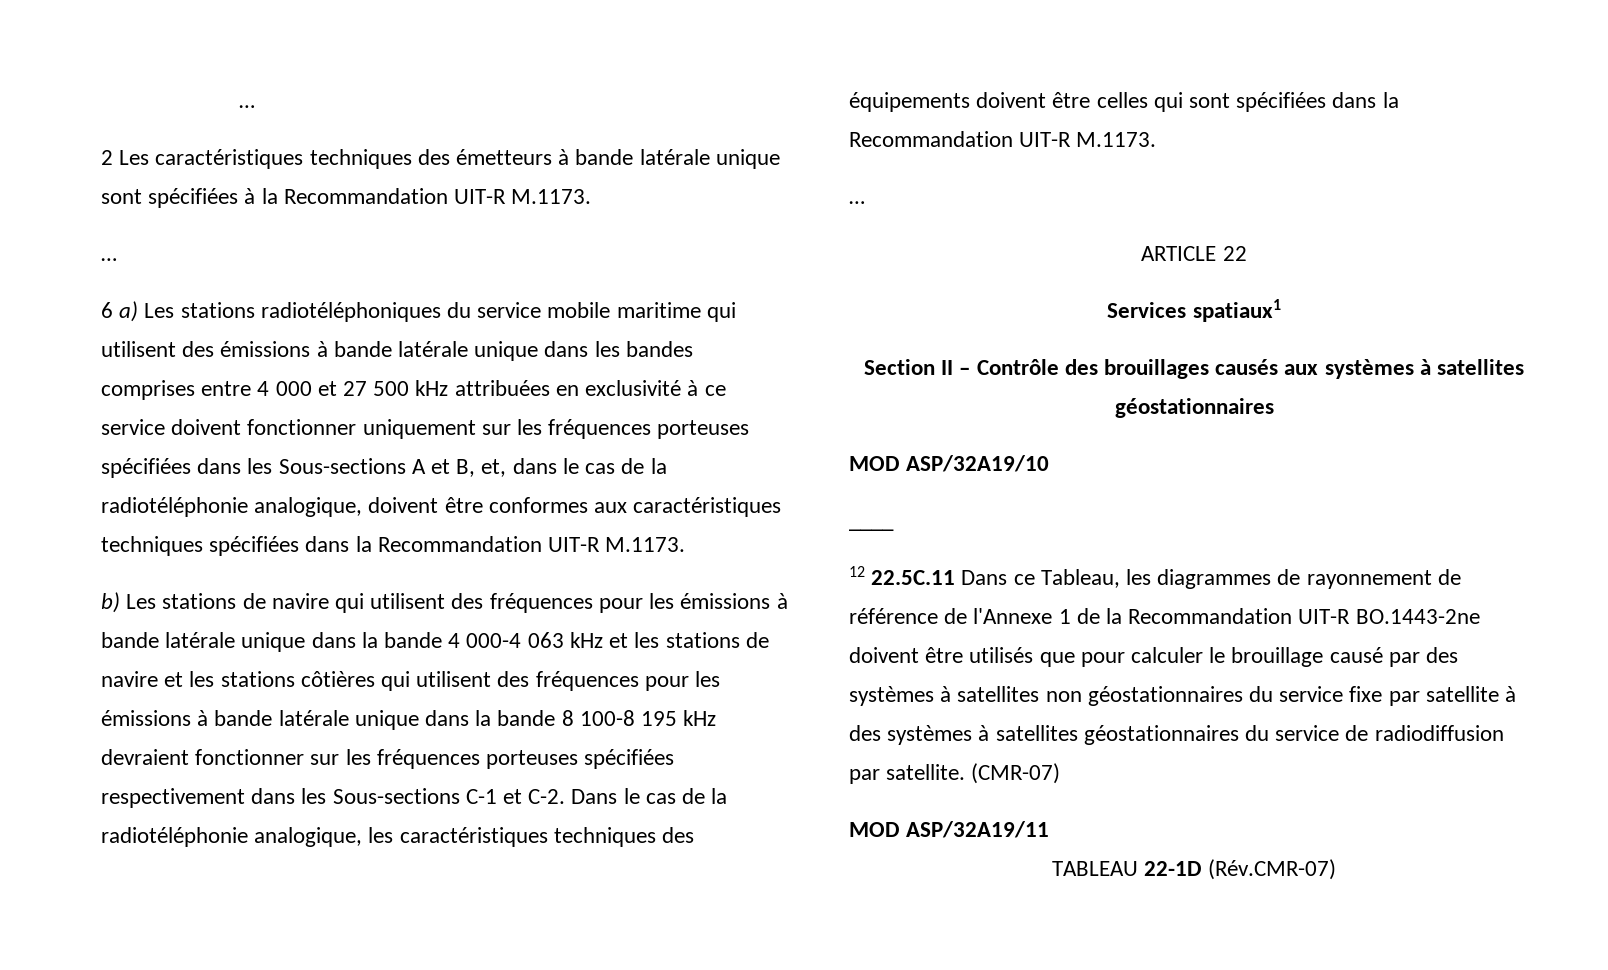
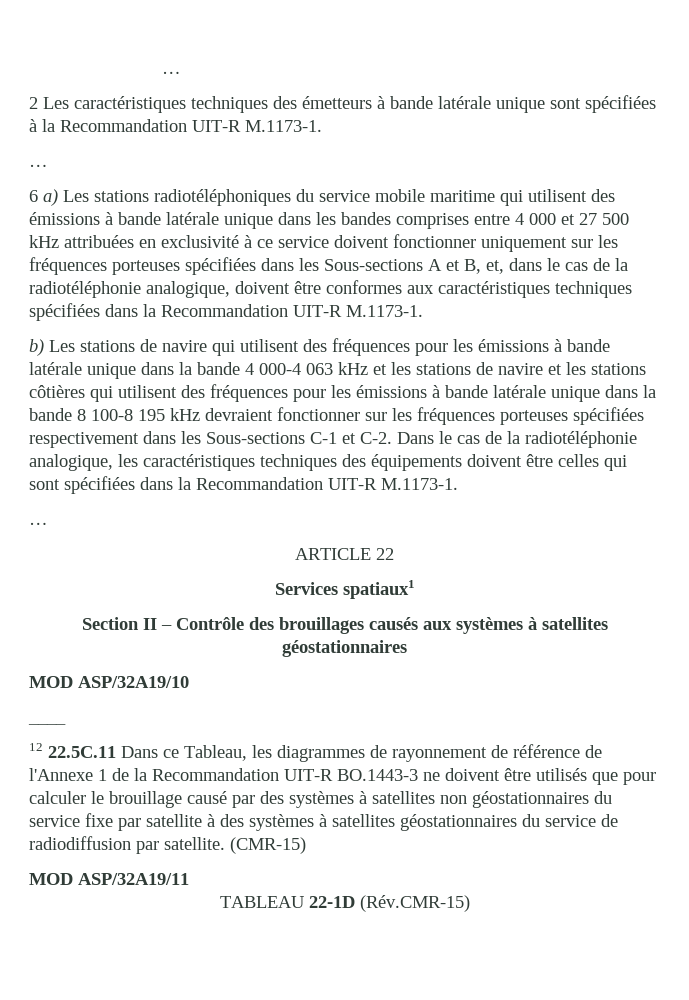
- 2 Les caractéristiques techniques des émetteurs à bande latérale unique sont spécifiées à la Recommandation UIT-R M.1173.
+ 2 Les caractéristiques techniques des émetteurs à bande latérale unique sont spécifiées à la Recommandation UIT-R M.1173-1.
- 6 a) Les stations radiotéléphoniques du service mobile maritime qui utilisent des émissions à bande latérale unique dans les bandes comprises entre 4 000 et 27 500 kHz attribuées en exclusivité à ce service doivent fonctionner uniquement sur les fréquences porteuses spécifiées dans les Sous-sections A et B, et, dans le cas de la radiotéléphonie analogique, doivent être conformes aux caractéristiques techniques spécifiées dans la Recommandation UIT-R M.1173.
+ 6 a) Les stations radiotéléphoniques du service mobile maritime qui utilisent des émissions à bande latérale unique dans les bandes comprises entre 4 000 et 27 500 kHz attribuées en exclusivité à ce service doivent fonctionner uniquement sur les fréquences porteuses spécifiées dans les Sous-sections A et B, et, dans le cas de la radiotéléphonie analogique, doivent être conformes aux caractéristiques techniques spécifiées dans la Recommandation UIT-R M.1173-1.
- b) Les stations de navire qui utilisent des fréquences pour les émissions à bande latérale unique dans la bande 4 000-4 063 kHz et les stations de navire et les stations côtières qui utilisent des fréquences pour les émissions à bande latérale unique dans la bande 8 100-8 195 kHz devraient fonctionner sur les fréquences porteuses spécifiées respectivement dans les Sous-sections C-1 et C-2. Dans le cas de la radiotéléphonie analogique, les caractéristiques techniques des équipements doivent être celles qui sont spécifiées dans la Recommandation UIT-R M.1173.
+ b) Les stations de navire qui utilisent des fréquences pour les émissions à bande latérale unique dans la bande 4 000-4 063 kHz et les stations de navire et les stations côtières qui utilisent des fréquences pour les émissions à bande latérale unique dans la bande 8 100-8 195 kHz devraient fonctionner sur les fréquences porteuses spécifiées respectivement dans les Sous-sections C-1 et C-2. Dans le cas de la radiotéléphonie analogique, les caractéristiques techniques des équipements doivent être celles qui sont spécifiées dans la Recommandation UIT-R M.1173-1.
- 12 22.5C.11 Dans ce Tableau, les diagrammes de rayonnement de référence de l'Annexe 1 de la Recommandation UIT-R BO.1443-2ne doivent être utilisés que pour calculer le brouillage causé par des systèmes à satellites non géostationnaires du service fixe par satellite à des systèmes à satellites géostationnaires du service de radiodiffusion par satellite.
+ 12 22.5C.11 Dans ce Tableau, les diagrammes de rayonnement de référence de l'Annexe 1 de la Recommandation UIT-R BO.1443-3 ne doivent être utilisés que pour calculer le brouillage causé par des systèmes à satellites non géostationnaires du service fixe par satellite à des systèmes à satellites géostationnaires du service de radiodiffusion par satellite.
- (CMR-07)
+ (CMR-15)
- TABLEAU 22-1D (Rév.CMR-07)
+ TABLEAU 22-1D (Rév.CMR-15)

